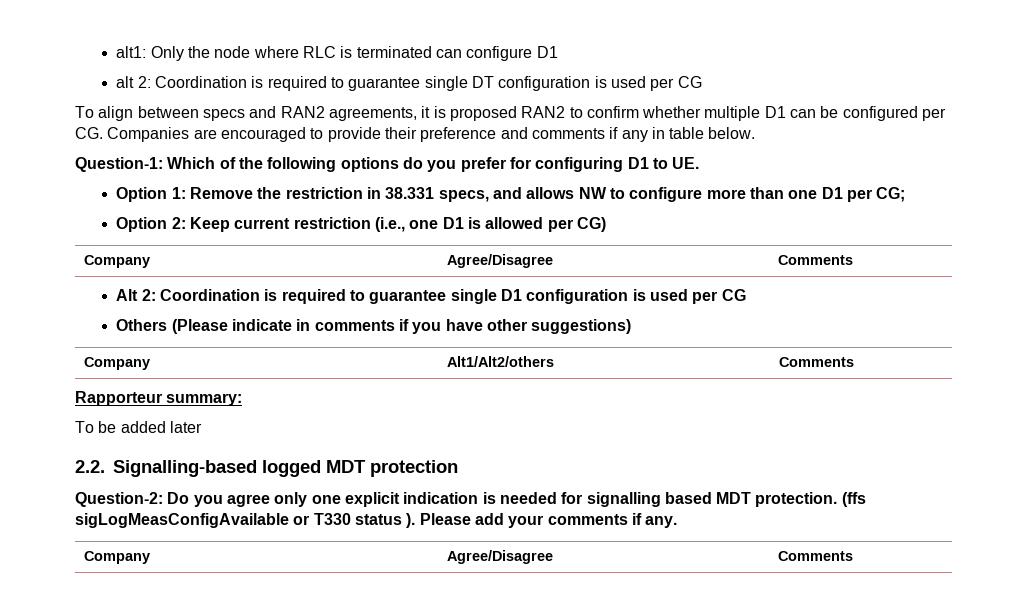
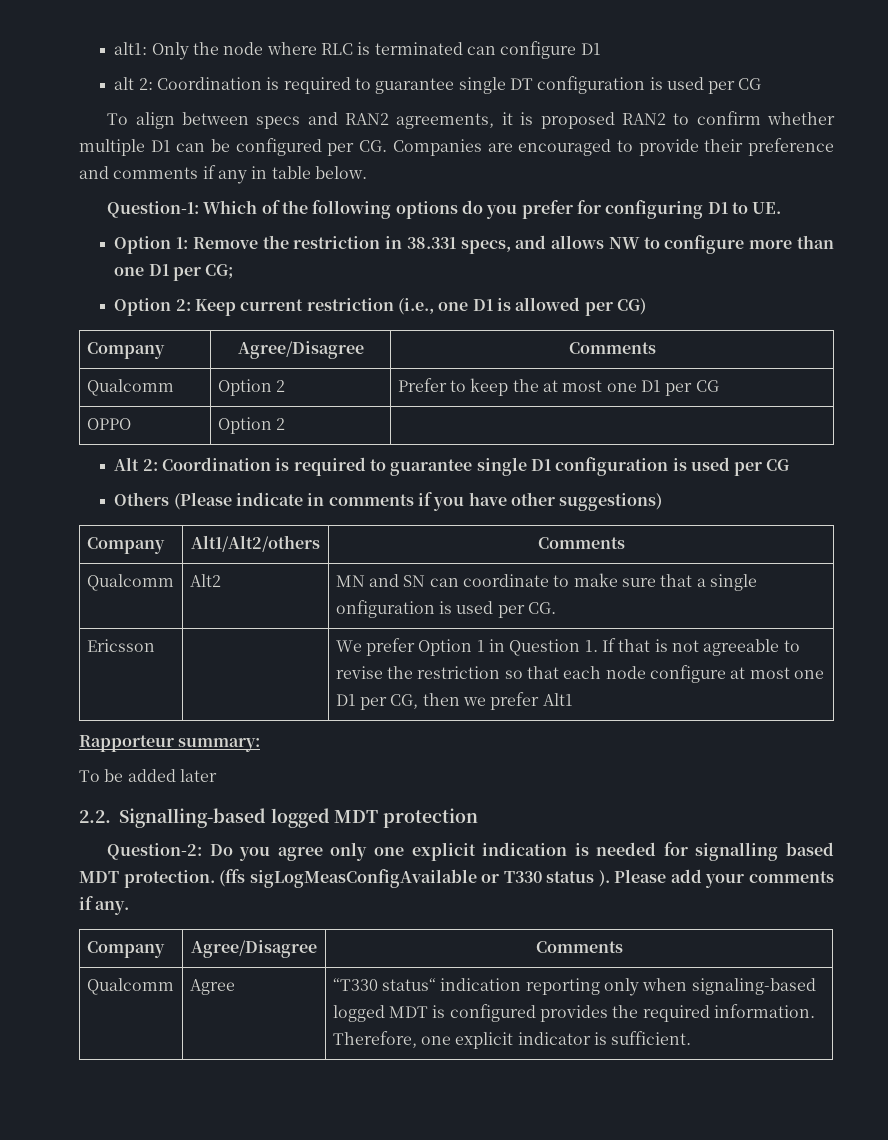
+ Qualcomm | Option 2 | Prefer to keep the at most one D1 per CG
+ OPPO | Option 2 |
+ Qualcomm | Alt2 | MN and SN can coordinate to make sure that a single onfiguration is used per CG.
+ Ericsson | | We prefer Option 1 in Question 1. If that is not agreeable to revise the restriction so that each node configure at most one D1 per CG, then we prefer Alt1
+ Qualcomm | Agree | “T330 status“ indication reporting only when signaling-based logged MDT is configured provides the required information. Therefore, one explicit indicator is sufficient.

